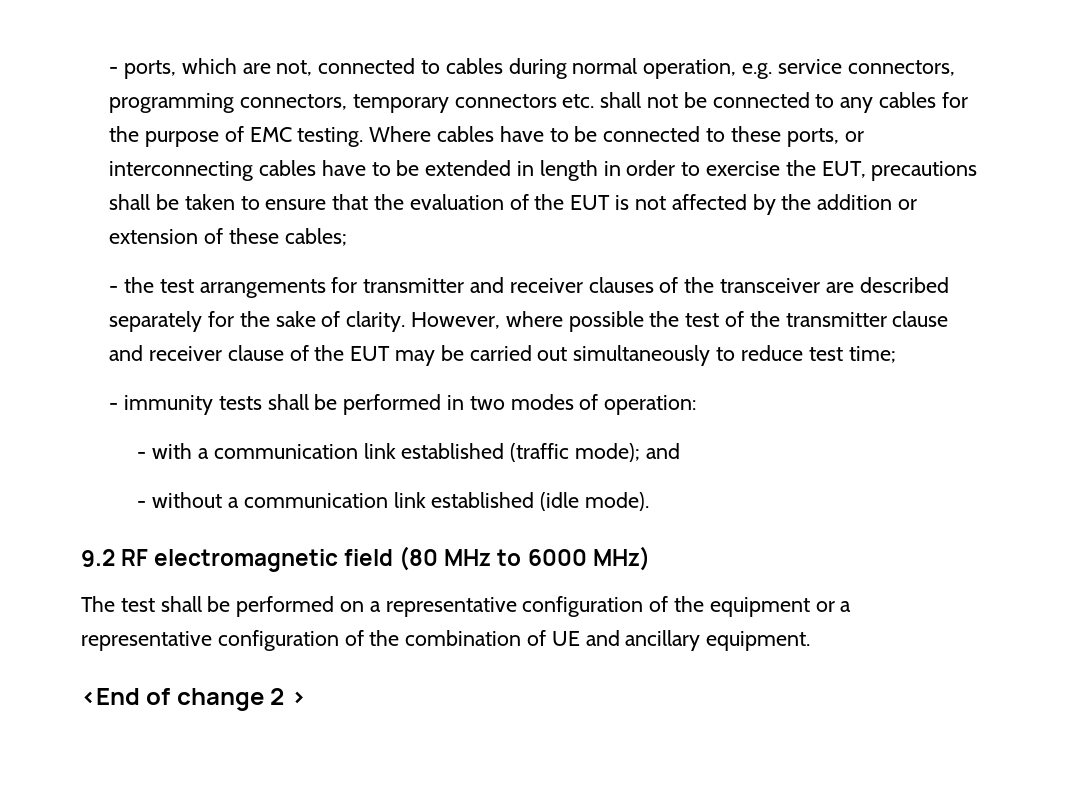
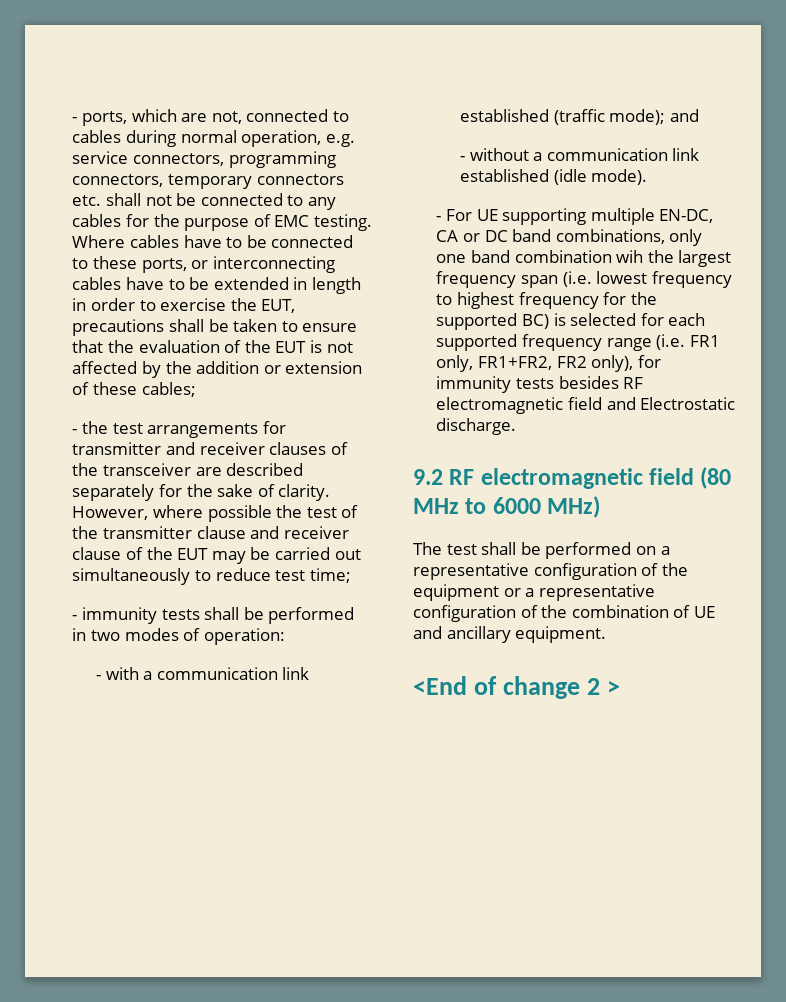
+ - For UE supporting multiple EN-DC, CA or DC band combinations, only one band combination wih the largest frequency span (i.e. lowest frequency to highest frequency for the supported BC) is selected for each supported frequency range (i.e. FR1 only, FR1+FR2, FR2 only), for immunity tests besides RF electromagnetic field and Electrostatic discharge.

